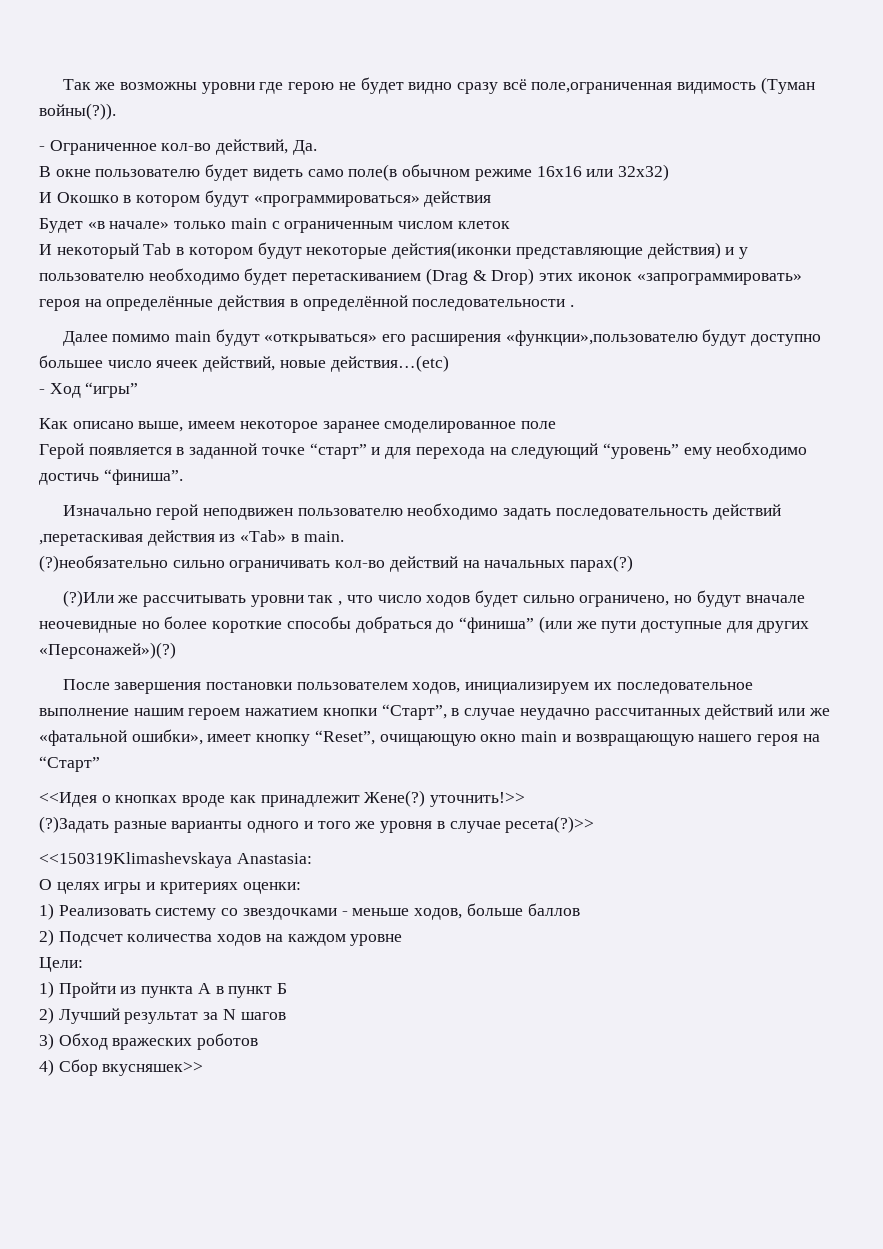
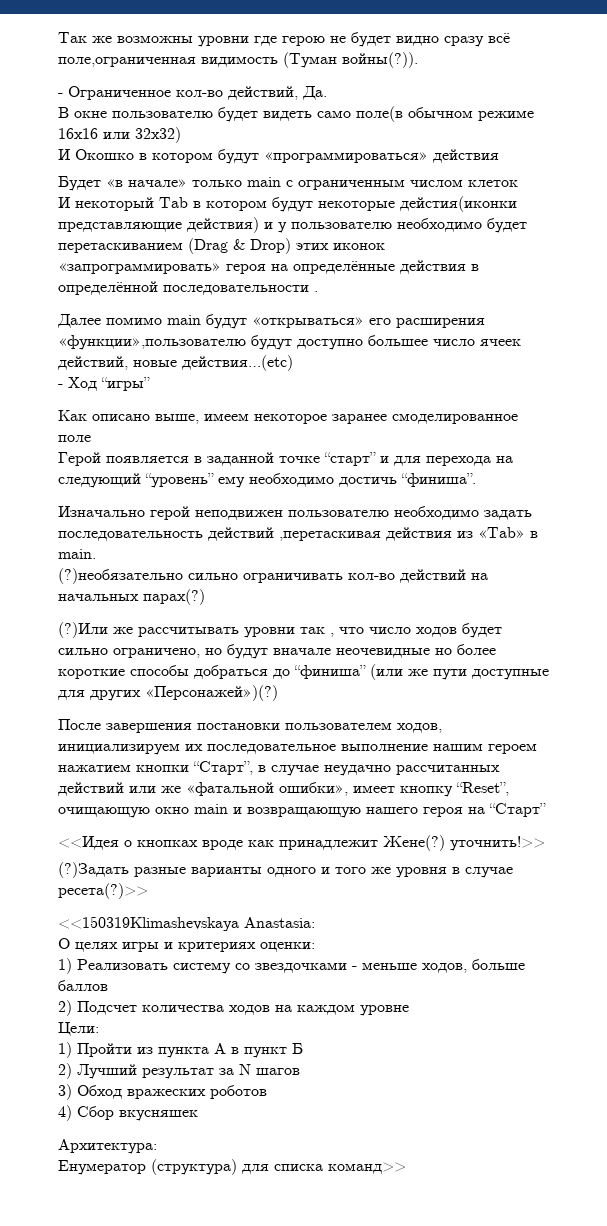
- 4) Сбор вкусняшек>>
+ 4) Сбор вкусняшек
+ Архитектура:
+ Енумератор (структура) для списка команд>>

